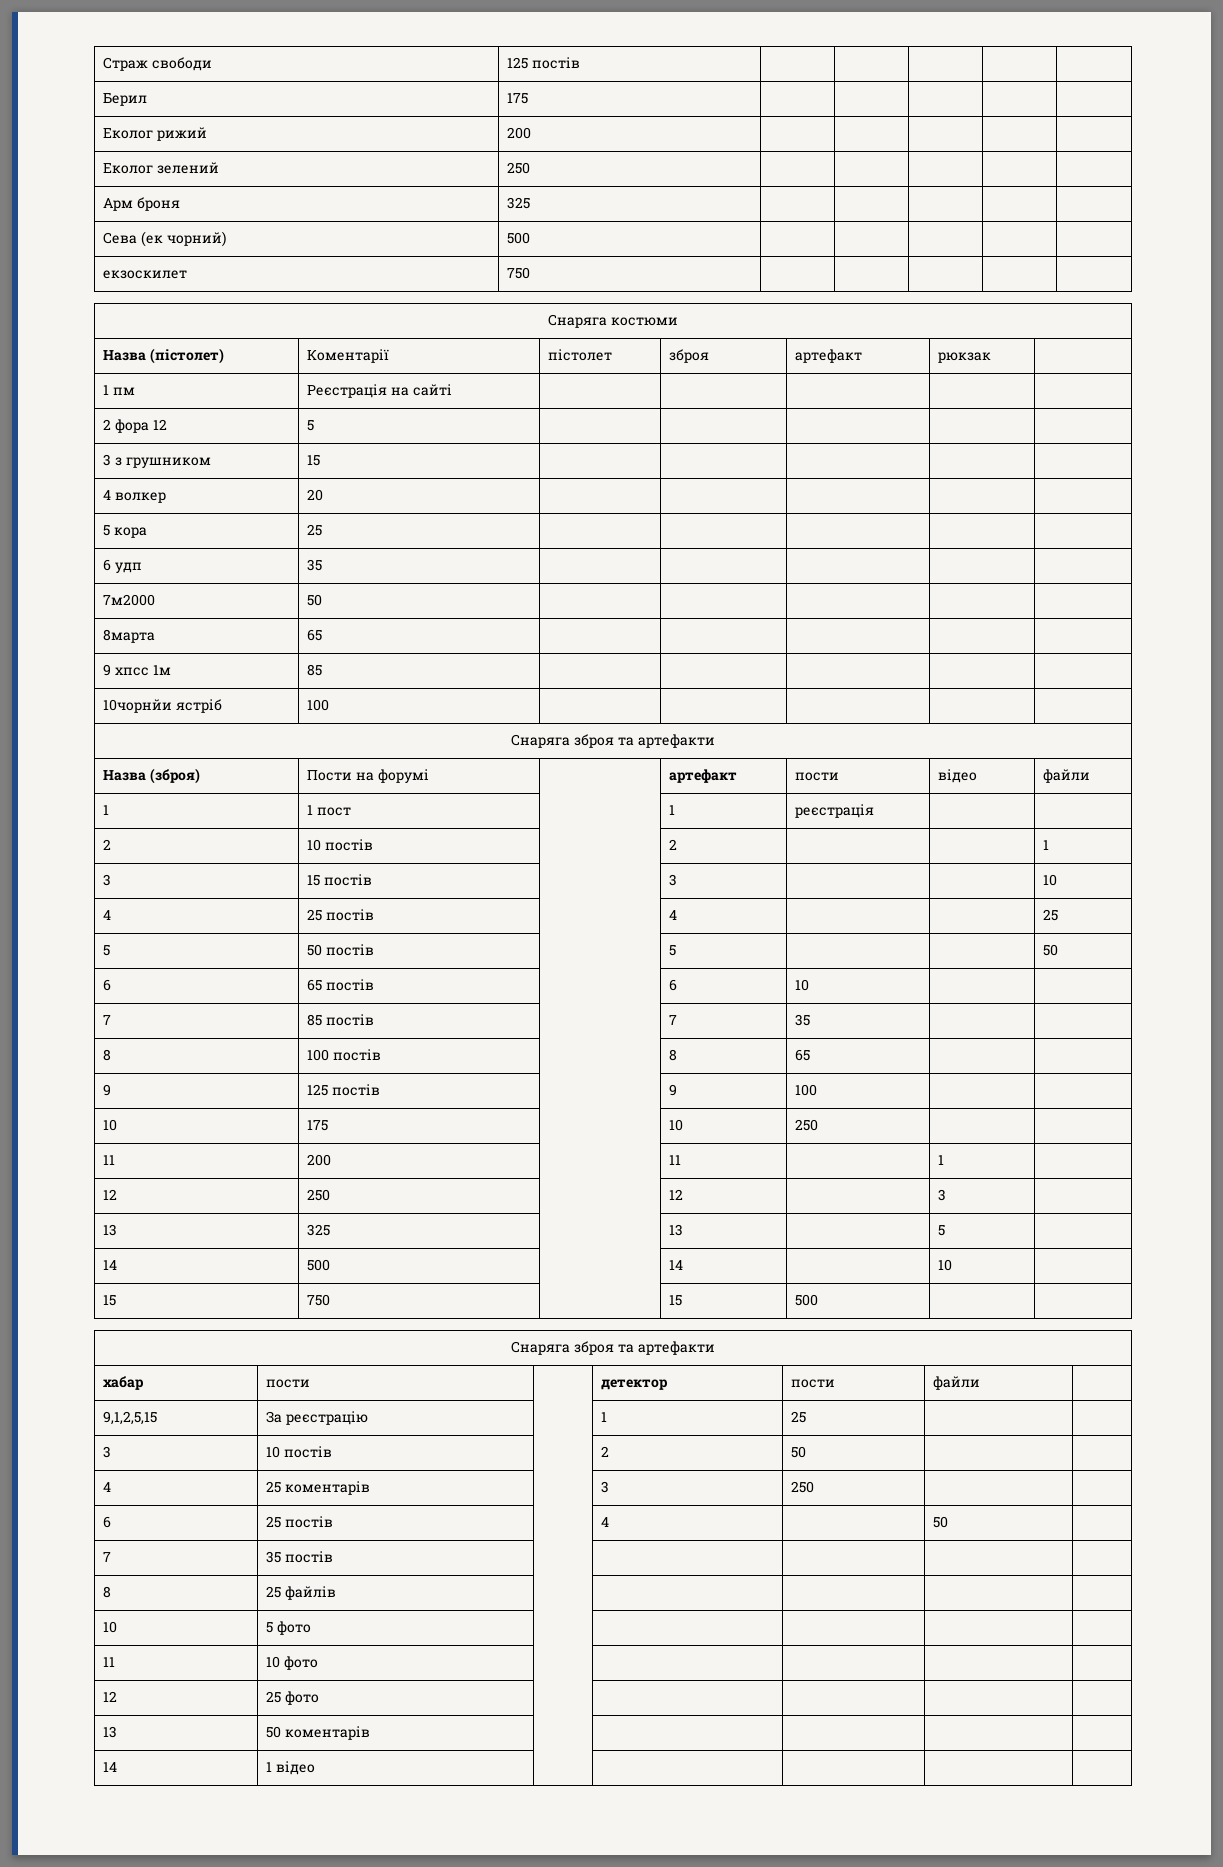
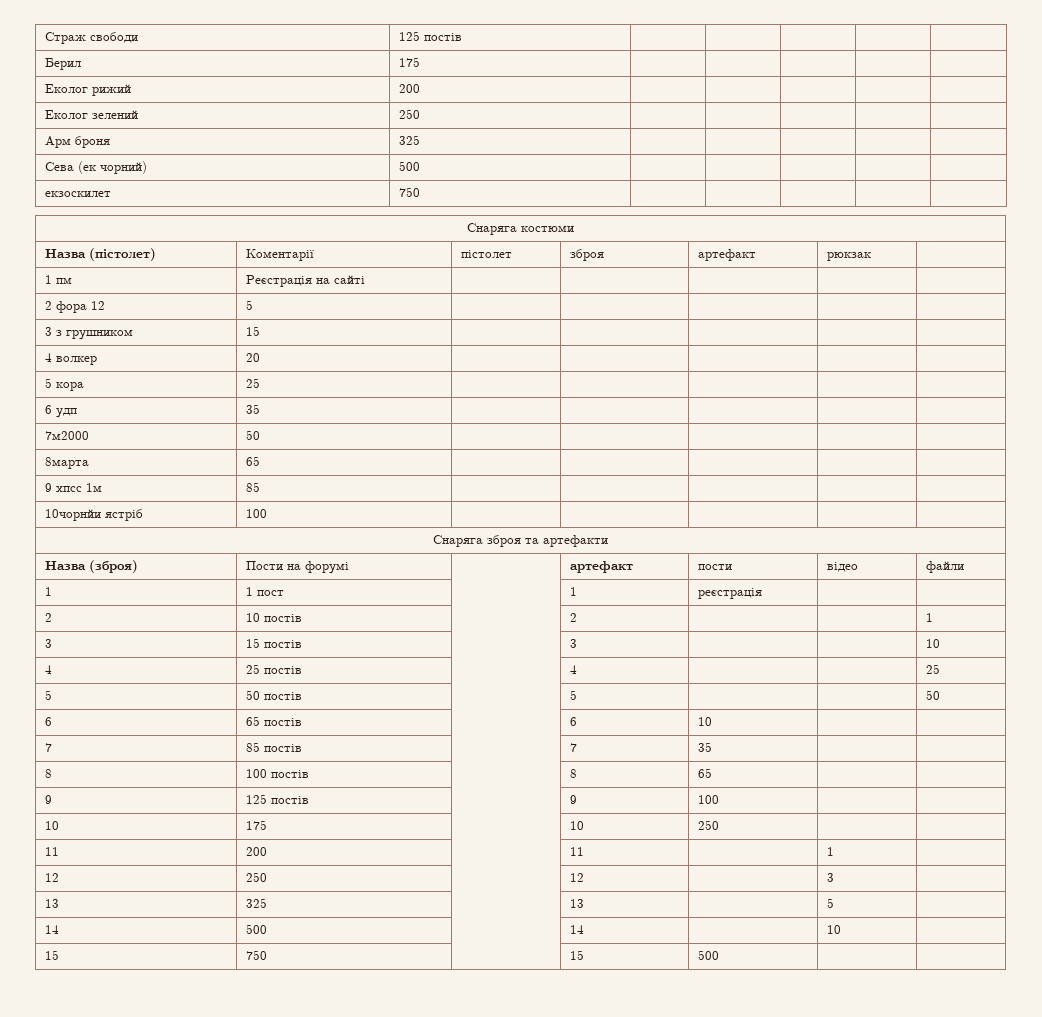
  15 | 750 | | 15 | 500 | |
- Снаряга зброя та артефакти
- хабар | пости | | детектор | пости | файли |
- 9,1,2,5,15 | За реєстрацію | | 1 | 25 | |
- 3 | 10 постів | | 2 | 50 | |
- 4 | 25 коментарів | | 3 | 250 | |
- 6 | 25 постів | | 4 | | 50 |
- 7 | 35 постів | | | | |
- 8 | 25 файлів | | | | |
- 10 | 5 фото | | | | |
- 11 | 10 фото | | | | |
- 12 | 25 фото | | | | |
- 13 | 50 коментарів | | | | |
- 14 | 1 відео | | | | |

